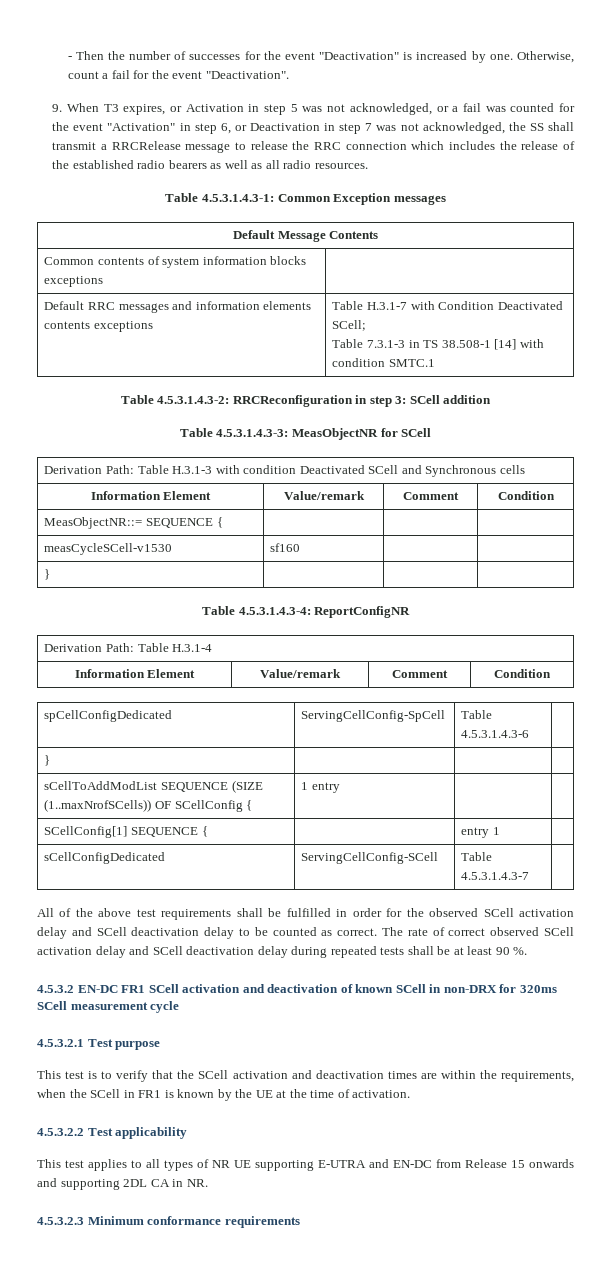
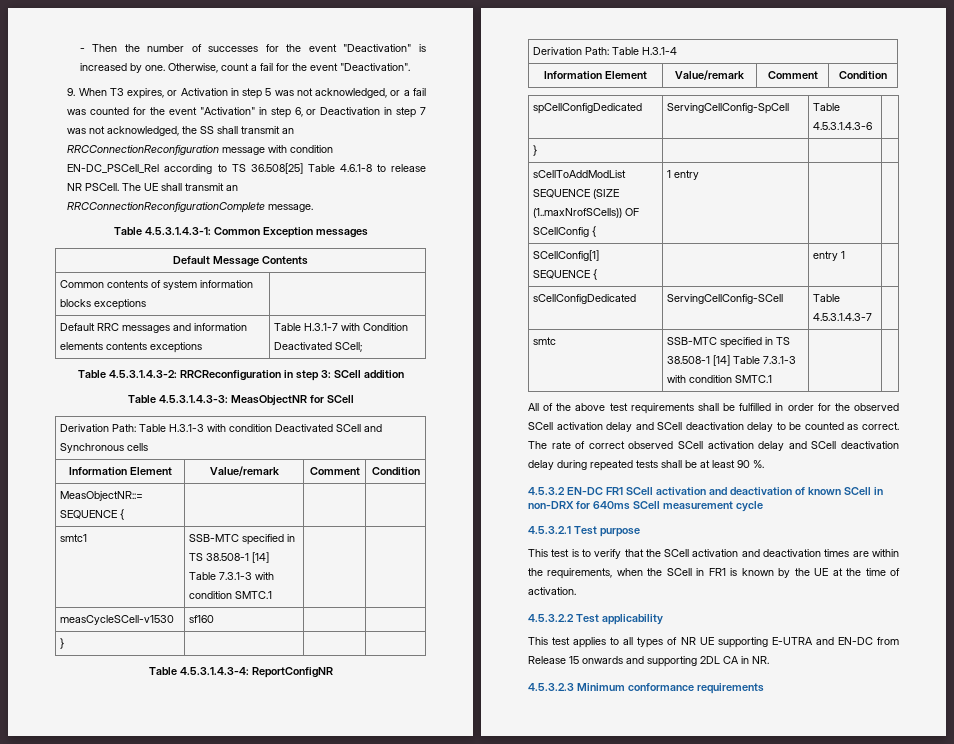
- 9. When T3 expires, or Activation in step 5 was not acknowledged, or a fail was counted for the event "Activation" in step 6, or Deactivation in step 7 was not acknowledged, the SS shall transmit a RRCRelease message to release the RRC connection which includes the release of the established radio bearers as well as all radio resources.
+ 9. When T3 expires, or Activation in step 5 was not acknowledged, or a fail was counted for the event "Activation" in step 6, or Deactivation in step 7 was not acknowledged, the SS shall transmit an RRCConnectionReconfiguration message with condition EN-DC_PSCell_Rel according to TS 36.508[25] Table 4.6.1-8 to release NR PSCell. The UE shall transmit an RRCConnectionReconfigurationComplete message.
  Default RRC messages and information elements contents exceptions | Table H.3.1-7 with Condition Deactivated SCell;
- Table 7.3.1-3 in TS 38.508-1 [14] with condition SMTC.1
+ smtc1 | SSB-MTC specified in TS 38.508-1 [14] Table 7.3.1-3 with condition SMTC.1 | |
+ smtc | SSB-MTC specified in TS 38.508-1 [14] Table 7.3.1-3 with condition SMTC.1 | |
- 4.5.3.2 EN-DC FR1 SCell activation and deactivation of known SCell in non-DRX for 320ms SCell measurement cycle
+ 4.5.3.2 EN-DC FR1 SCell activation and deactivation of known SCell in non-DRX for 640ms SCell measurement cycle

